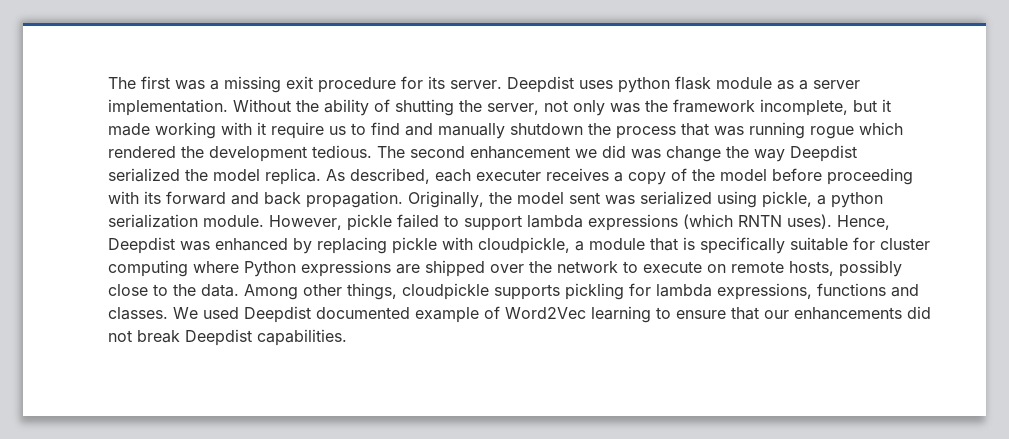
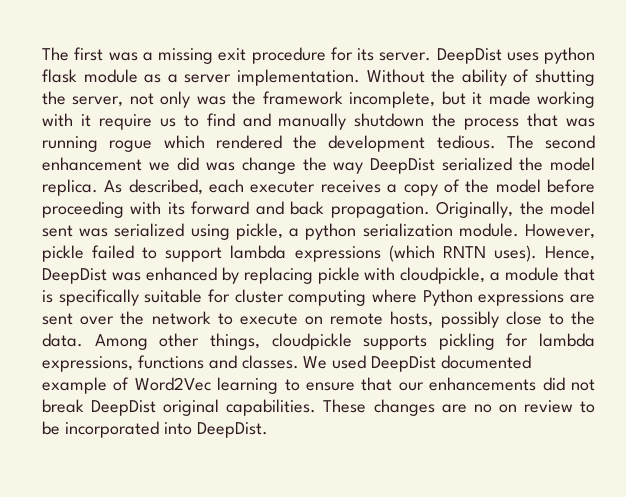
- Deepdist uses python flask module as a server implementation.
+ DeepDist uses python flask module as a server implementation.
- The second enhancement we did was change the way Deepdist serialized the model replica.
+ The second enhancement we did was change the way DeepDist serialized the model replica.
- Hence, Deepdist was enhanced by replacing pickle with cloudpickle, a module that is specifically suitable for cluster computing where Python expressions are shipped over the network to execute on remote hosts, possibly close to the data.
+ Hence, DeepDist was enhanced by replacing pickle with cloudpickle, a module that is specifically suitable for cluster computing where Python expressions are sent over the network to execute on remote hosts, possibly close to the data.
- We used Deepdist documented example of Word2Vec learning to ensure that our enhancements did not break Deepdist capabilities.
+ We used DeepDist documented example of Word2Vec learning to ensure that our enhancements did not break DeepDist original capabilities. These changes are no on review to be incorporated into DeepDist.

